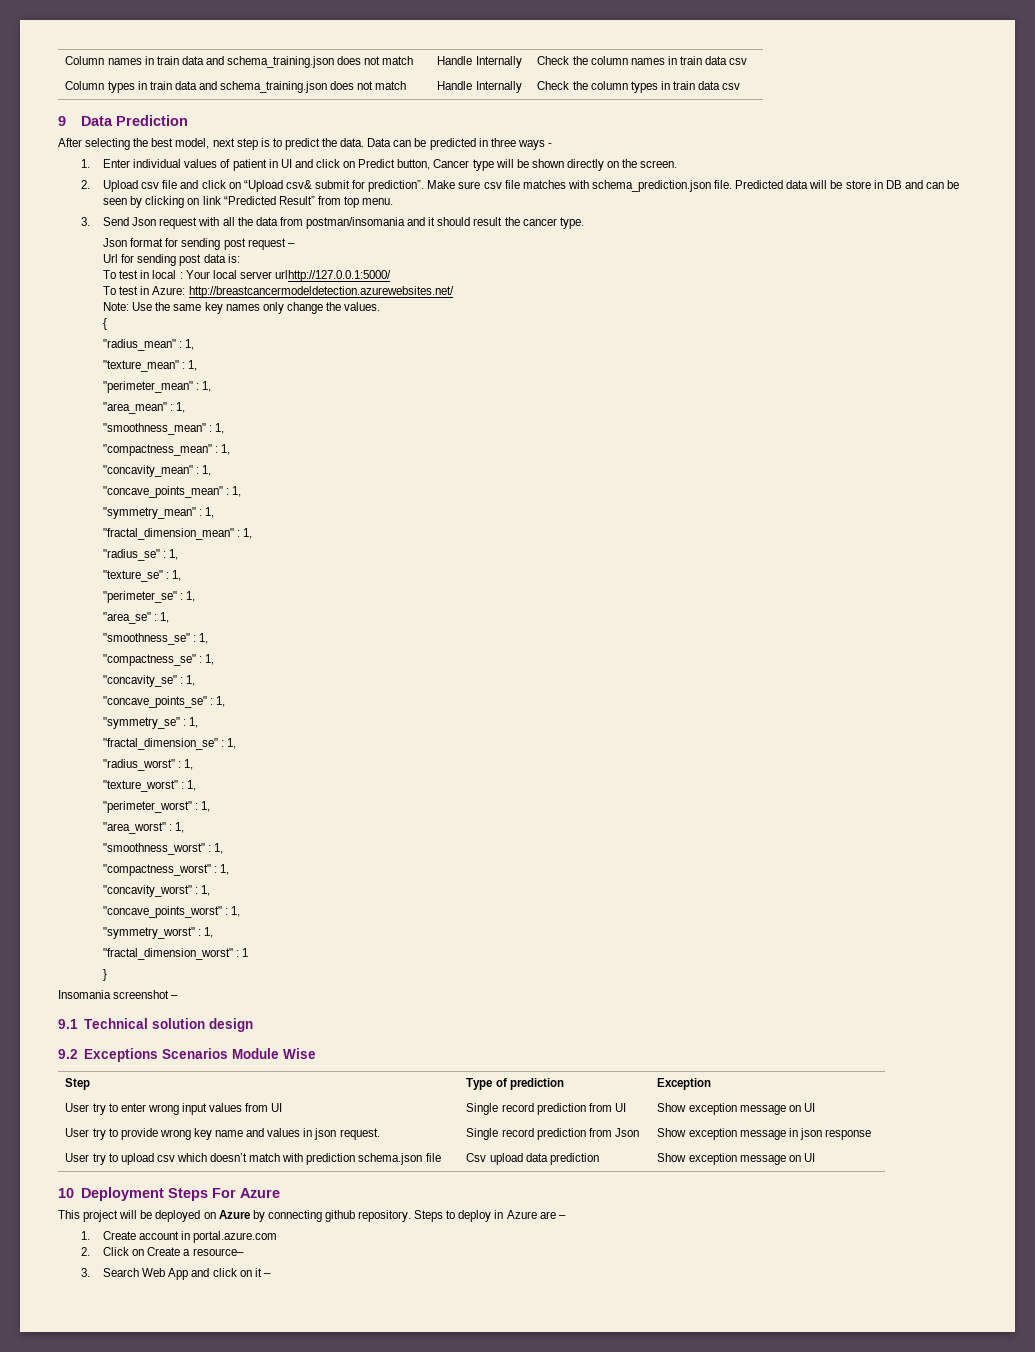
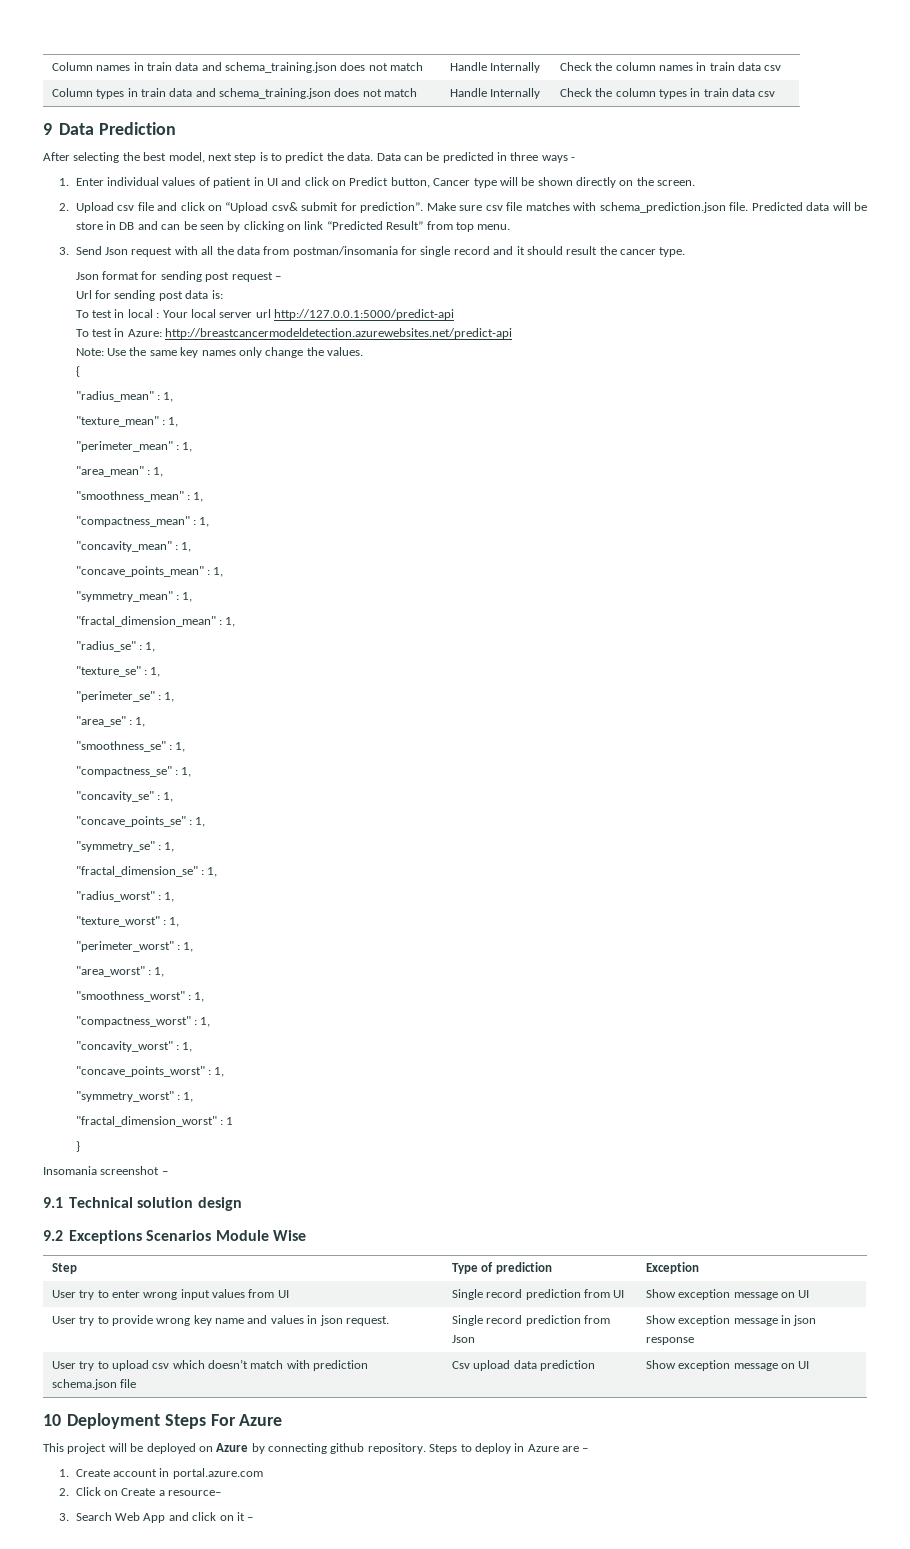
- 3. Send Json request with all the data from postman/insomania and it should result the cancer type.
+ 3. Send Json request with all the data from postman/insomania for single record and it should result the cancer type.
- To test in local : Your local server urlhttp://127.0.0.1:5000/
+ To test in local : Your local server url http://127.0.0.1:5000/predict-api
- To test in Azure: http://breastcancermodeldetection.azurewebsites.net/
+ To test in Azure: http://breastcancermodeldetection.azurewebsites.net/predict-api

